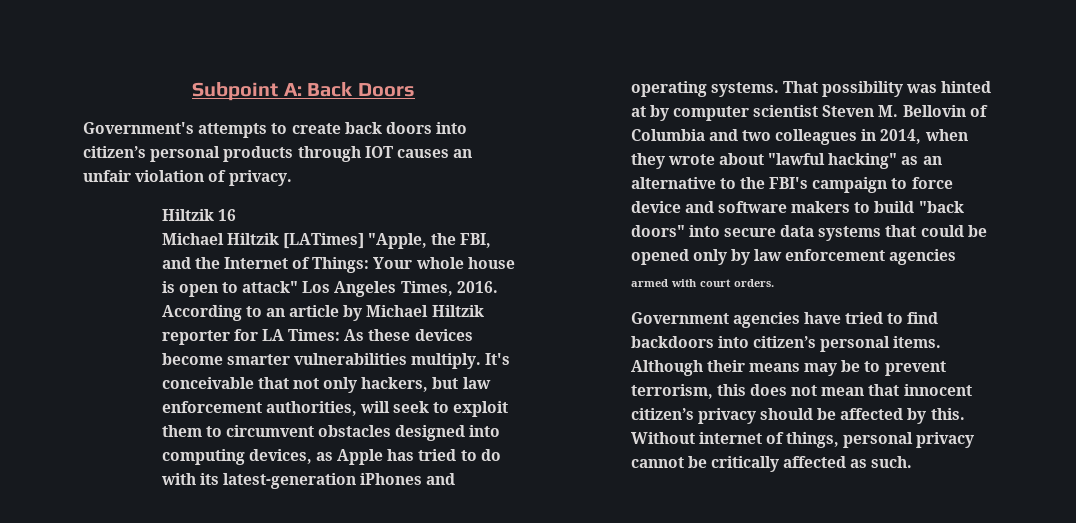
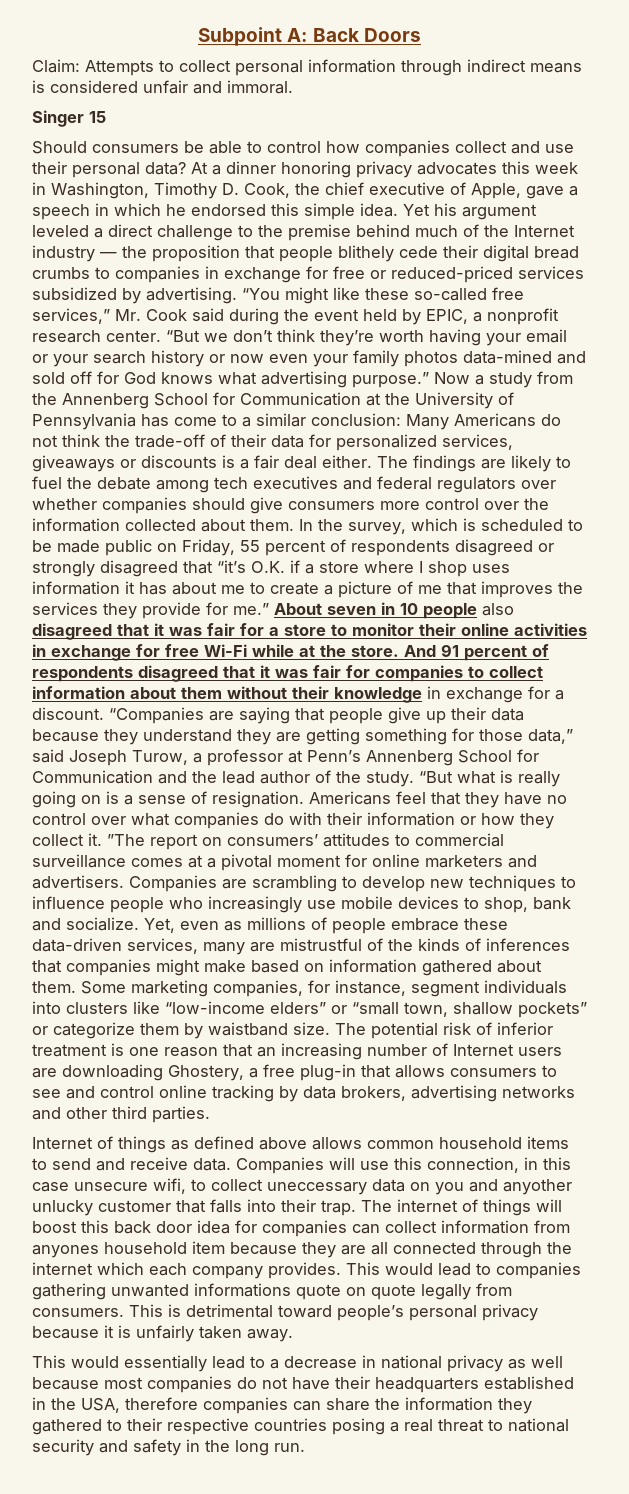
- Government's attempts to create back doors into citizen’s personal products through IOT causes an unfair violation of privacy.
- Hiltzik 16
- Michael Hiltzik [LATimes] "Apple, the FBI, and the Internet of Things: Your whole house is open to attack" Los Angeles Times, 2016. According to an article by Michael Hiltzik reporter for LA Times: As these devices become smarter vulnerabilities multiply. It's conceivable that not only hackers, but law enforcement authorities, will seek to exploit them to circumvent obstacles designed into computing devices, as Apple has tried to do with its latest-generation iPhones and operating systems. That possibility was hinted at by computer scientist Steven M. Bellovin of Columbia and two colleagues in 2014, when they wrote about "lawful hacking" as an alternative to the FBI's campaign to force device and software makers to build "back doors" into secure data systems that could be opened only by law enforcement agencies armed with court orders.
- Government agencies have tried to find backdoors into citizen’s personal items. Although their means may be to prevent terrorism, this does not mean that innocent citizen’s privacy should be affected by this. Without internet of things, personal privacy cannot be critically affected as such.
+ Claim: Attempts to collect personal information through indirect means is considered unfair and immoral.
+ Singer 15
+ Should consumers be able to control how companies collect and use their personal data? At a dinner honoring privacy advocates this week in Washington, Timothy D. Cook, the chief executive of Apple, gave a speech in which he endorsed this simple idea. Yet his argument leveled a direct challenge to the premise behind much of the Internet industry — the proposition that people blithely cede their digital bread crumbs to companies in exchange for free or reduced-priced services subsidized by advertising. “You might like these so-called free services,” Mr. Cook said during the event held by EPIC, a nonprofit research center. “But we don’t think they’re worth having your email or your search history or now even your family photos data-mined and sold off for God knows what advertising purpose.” Now a study from the Annenberg School for Communication at the University of Pennsylvania has come to a similar conclusion: Many Americans do not think the trade-off of their data for personalized services, giveaways or discounts is a fair deal either. The findings are likely to fuel the debate among tech executives and federal regulators over whether companies should give consumers more control over the information collected about them. In the survey, which is scheduled to be made public on Friday, 55 percent of respondents disagreed or strongly disagreed that “it’s O.K. if a store where I shop uses information it has about me to create a picture of me that improves the services they provide for me.” About seven in 10 people also disagreed that it was fair for a store to monitor their online activities in exchange for free Wi-Fi while at the store. And 91 percent of respondents disagreed that it was fair for companies to collect information about them without their knowledge in exchange for a discount. “Companies are saying that people give up their data because they understand they are getting something for those data,” said Joseph Turow, a professor at Penn’s Annenberg School for Communication and the lead author of the study. “But what is really going on is a sense of resignation. Americans feel that they have no control over what companies do with their information or how they collect it. ”The report on consumers’ attitudes to commercial surveillance comes at a pivotal moment for online marketers and advertisers. Companies are scrambling to develop new techniques to influence people who increasingly use mobile devices to shop, bank and socialize. Yet, even as millions of people embrace these data-driven services, many are mistrustful of the kinds of inferences that companies might make based on information gathered about them. Some marketing companies, for instance, segment individuals into clusters like “low-income elders” or “small town, shallow pockets” or categorize them by waistband size. The potential risk of inferior treatment is one reason that an increasing number of Internet users are downloading Ghostery, a free plug-in that allows consumers to see and control online tracking by data brokers, advertising networks and other third parties.
+ Internet of things as defined above allows common household items to send and receive data. Companies will use this connection, in this case unsecure wifi, to collect uneccessary data on you and anyother unlucky customer that falls into their trap. The internet of things will boost this back door idea for companies can collect information from anyones household item because they are all connected through the internet which each company provides. This would lead to companies gathering unwanted informations quote on quote legally from consumers. This is detrimental toward people’s personal privacy because it is unfairly taken away.
+ This would essentially lead to a decrease in national privacy as well because most companies do not have their headquarters established in the USA, therefore companies can share the information they gathered to their respective countries posing a real threat to national security and safety in the long run.

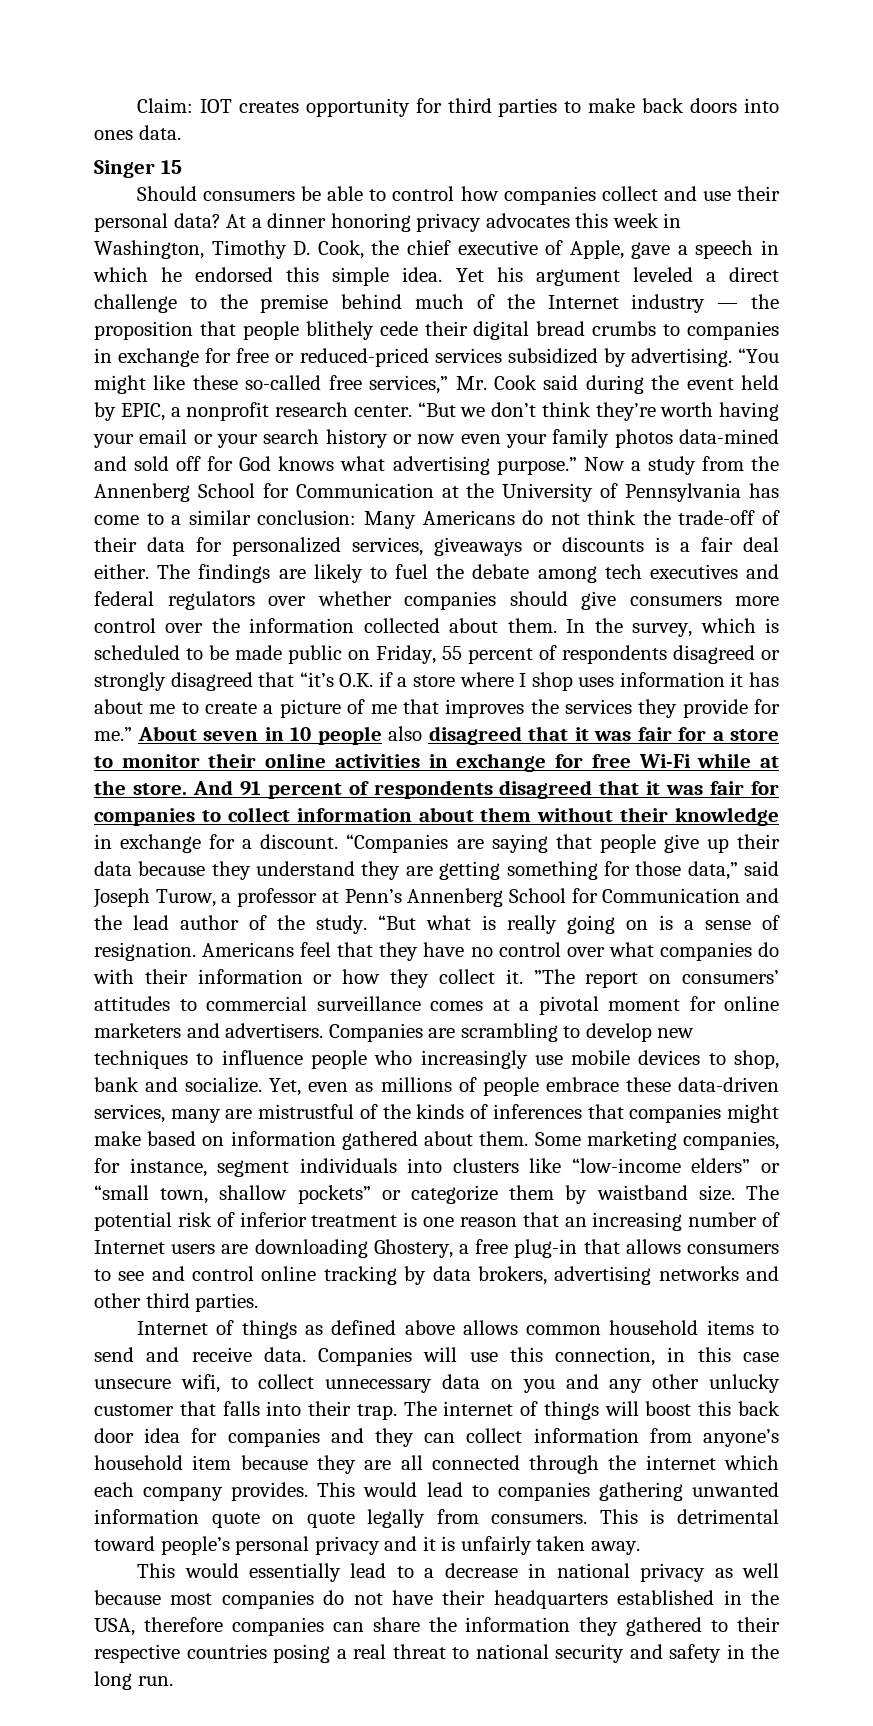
- Subpoint A: Back Doors
- Claim: Attempts to collect personal information through indirect means is considered unfair and immoral.
+ Claim: IOT creates opportunity for third parties to make back doors into ones data.
- Companies will use this connection, in this case unsecure wifi, to collect uneccessary data on you and anyother unlucky customer that falls into their trap.
+ Companies will use this connection, in this case unsecure wifi, to collect unnecessary data on you and any other unlucky customer that falls into their trap.
- The internet of things will boost this back door idea for companies can collect information from anyones household item because they are all connected through the internet which each company provides.
+ The internet of things will boost this back door idea for companies and they can collect information from anyone’s household item because they are all connected through the internet which each company provides.
- This would lead to companies gathering unwanted informations quote on quote legally from consumers.
+ This would lead to companies gathering unwanted information quote on quote legally from consumers.
- This is detrimental toward people’s personal privacy because it is unfairly taken away.
+ This is detrimental toward people’s personal privacy and it is unfairly taken away.

